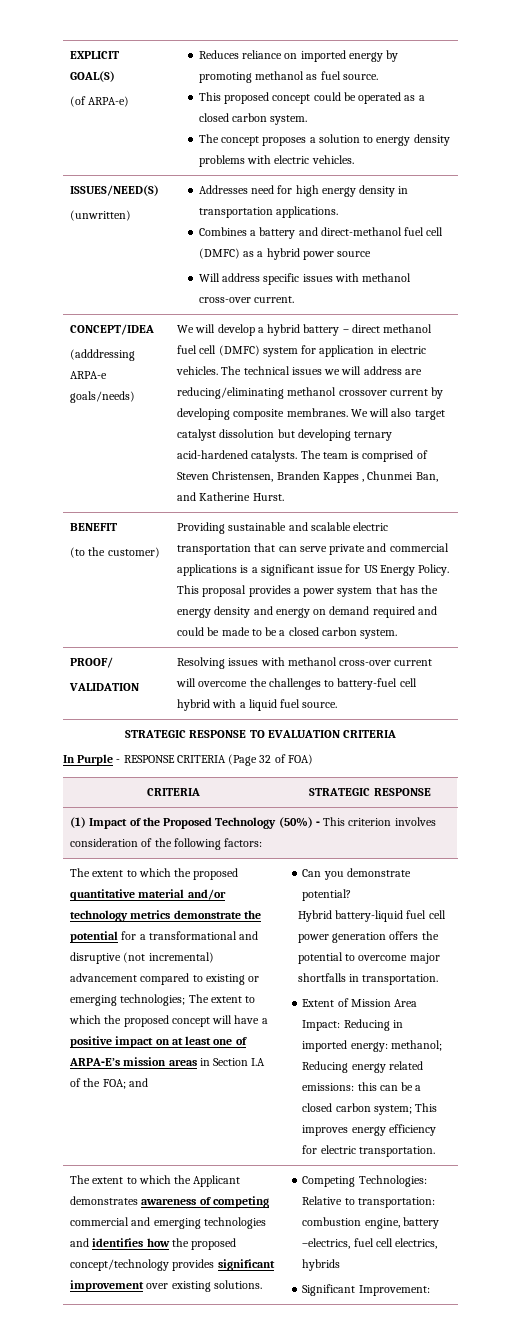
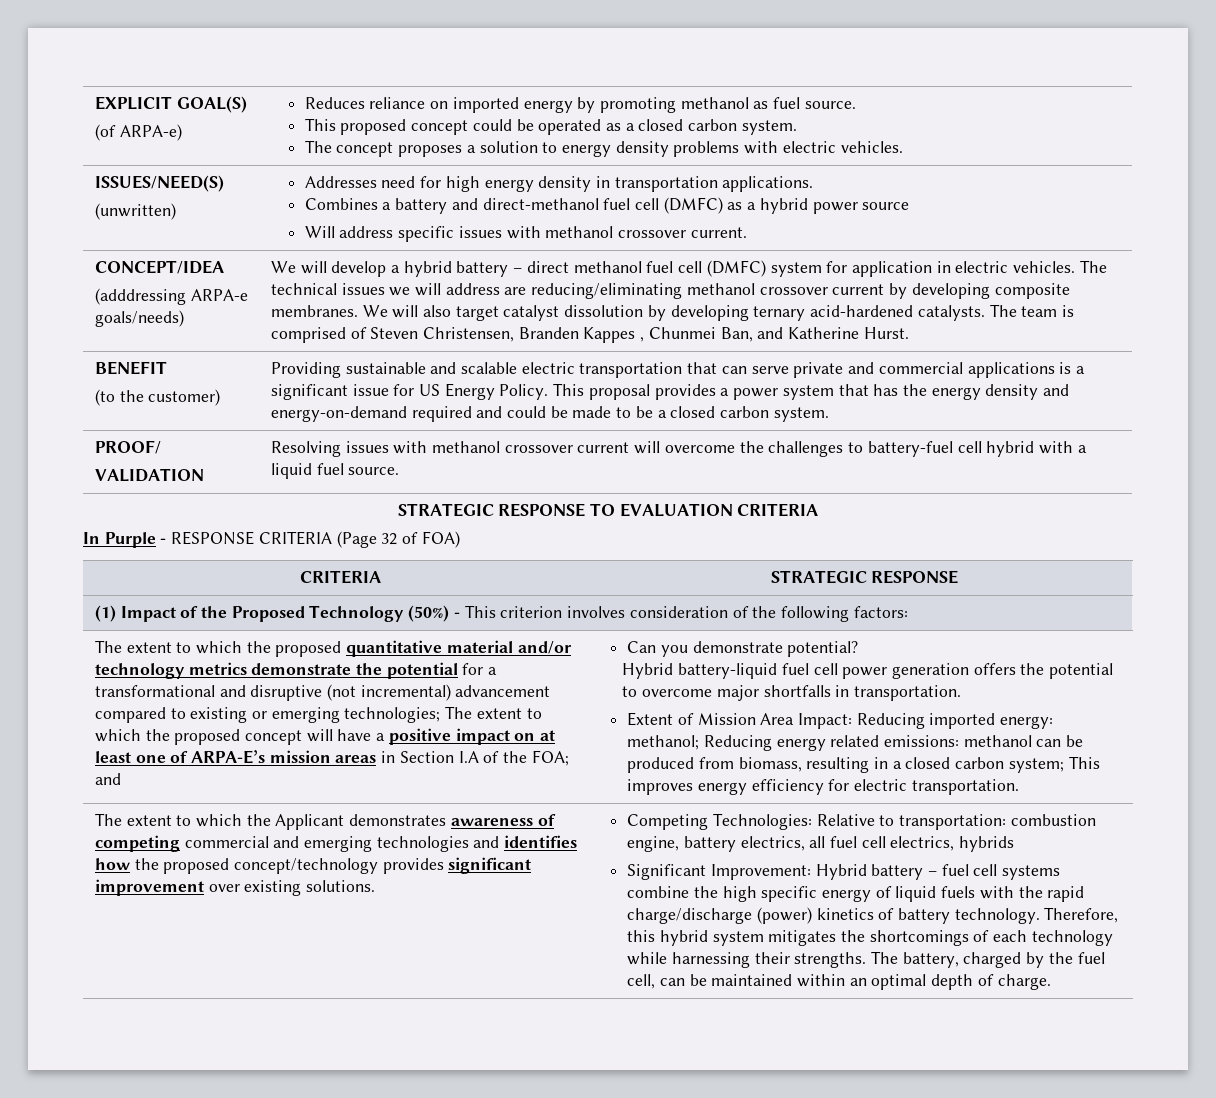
  ISSUES/NEED(S)
  (unwritten) | Addresses need for high energy density in transportation applications.
  Combines a battery and direct-methanol fuel cell (DMFC) as a hybrid power source
- Will address specific issues with methanol cross-over current.
+ Will address specific issues with methanol crossover current.
- We will also target catalyst dissolution but developing ternary acid-hardened catalysts.
+ We will also target catalyst dissolution by developing ternary acid-hardened catalysts.
- This proposal provides a power system that has the energy density and energy on demand required and could be made to be a closed carbon system.
+ This proposal provides a power system that has the energy density and energy-on-demand required and could be made to be a closed carbon system.
  PROOF/
- VALIDATION | Resolving issues with methanol cross-over current will overcome the challenges to battery-fuel cell hybrid with a liquid fuel source.
+ VALIDATION | Resolving issues with methanol crossover current will overcome the challenges to battery-fuel cell hybrid with a liquid fuel source.
- Extent of Mission Area Impact: Reducing in imported energy: methanol; Reducing energy related emissions: this can be a closed carbon system; This improves energy efficiency for electric transportation.
+ Extent of Mission Area Impact: Reducing imported energy: methanol; Reducing energy related emissions: methanol can be produced from biomass, resulting in a closed carbon system; This improves energy efficiency for electric transportation.
- Competing Technologies: Relative to transportation: combustion engine, battery –electrics, fuel cell electrics, hybrids
+ Competing Technologies: Relative to transportation: combustion engine, battery electrics, all fuel cell electrics, hybrids
- Significant Improvement:
+ Significant Improvement: Hybrid battery – fuel cell systems combine the high specific energy of liquid fuels with the rapid charge/discharge (power) kinetics of battery technology. Therefore, this hybrid system mitigates the shortcomings of each technology while harnessing their strengths. The battery, charged by the fuel cell, can be maintained within an optimal depth of charge.

